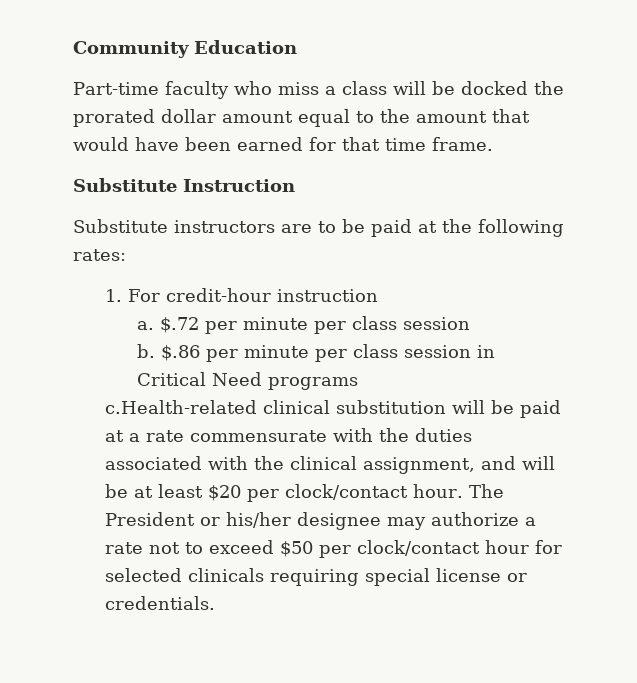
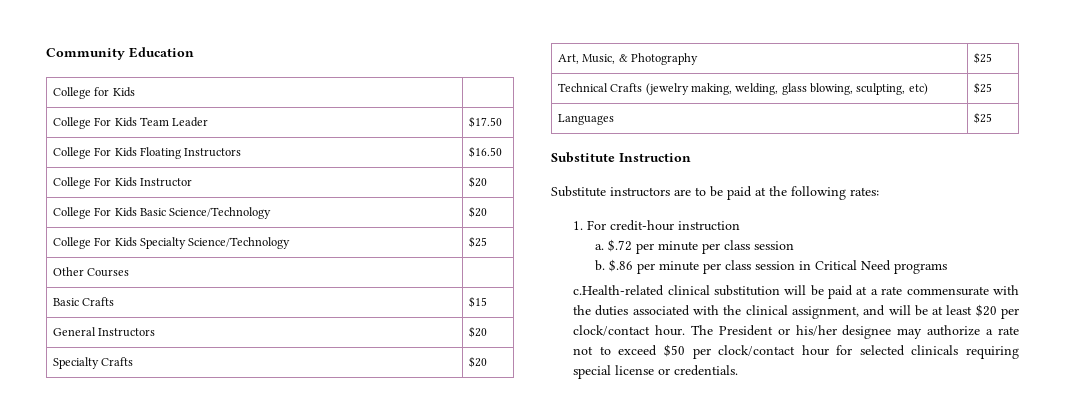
- Part-time faculty who miss a class will be docked the prorated dollar amount equal to the amount that would have been earned for that time frame.
+ College for Kids |
+ College For Kids Team Leader | $17.50
+ College For Kids Floating Instructors | $16.50
+ College For Kids Instructor | $20
+ College For Kids Basic Science/Technology | $20
+ College For Kids Specialty Science/Technology | $25
+ Other Courses |
+ Basic Crafts | $15
+ General Instructors | $20
+ Specialty Crafts | $20
+ Art, Music, & Photography | $25
+ Technical Crafts (jewelry making, welding, glass blowing, sculpting, etc) | $25
+ Languages | $25

